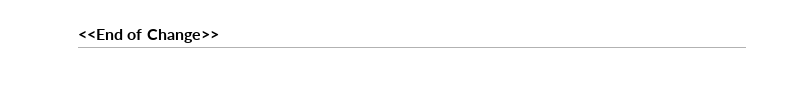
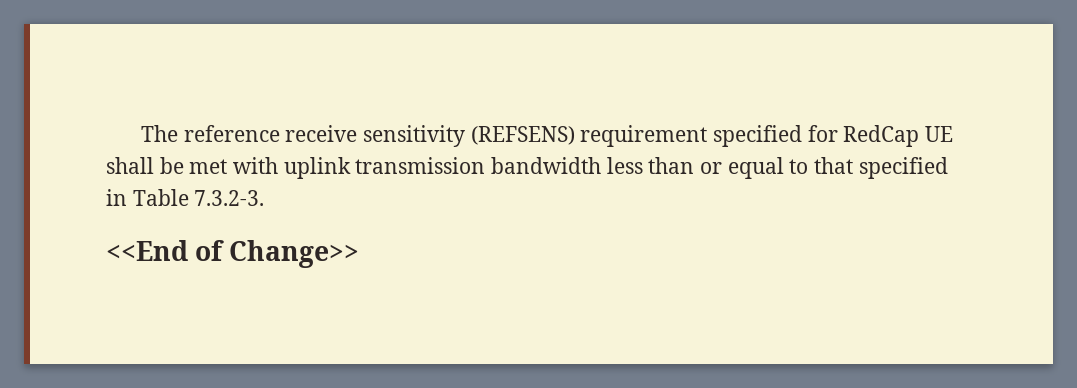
+ The reference receive sensitivity (REFSENS) requirement specified for RedCap UE shall be met with uplink transmission bandwidth less than or equal to that specified in Table 7.3.2-3.

